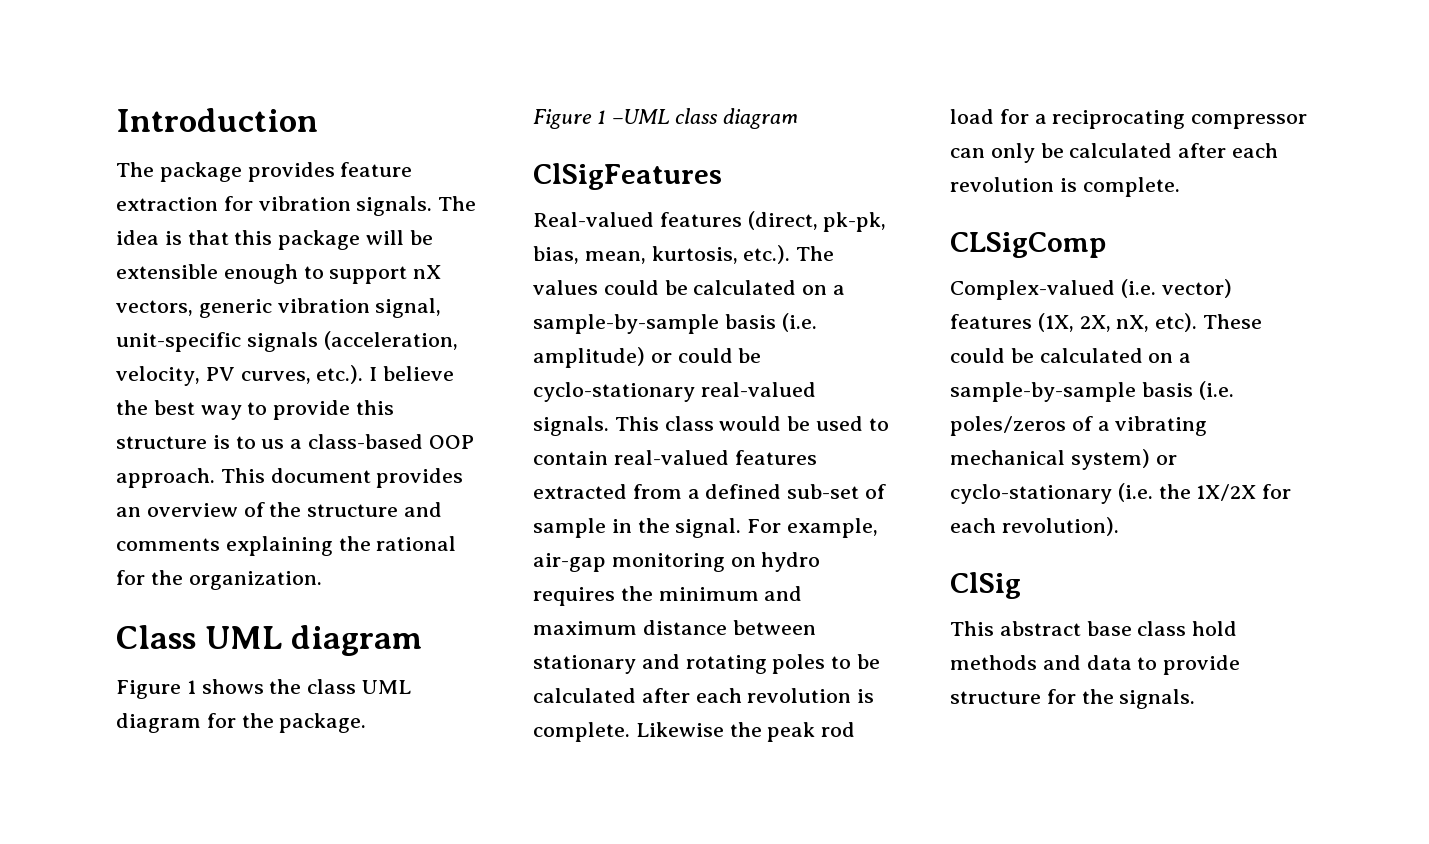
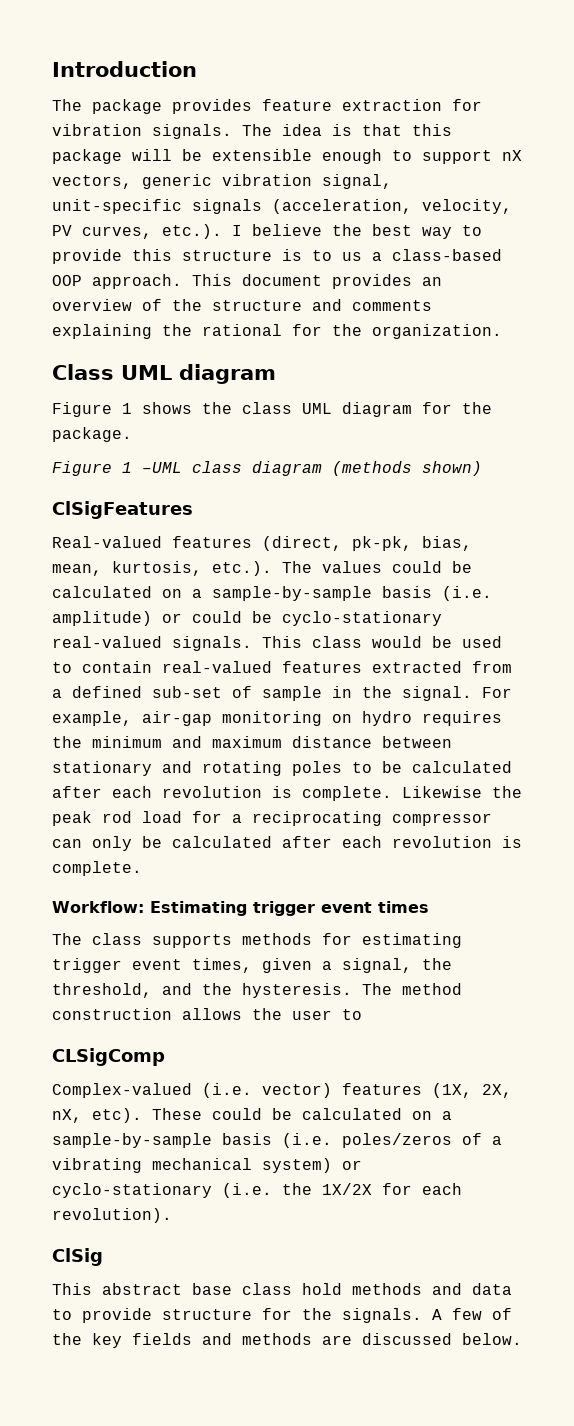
- Figure 1 –UML class diagram
+ Figure 1 –UML class diagram (methods shown)
+ Workflow: Estimating trigger event times
+ The class supports methods for estimating trigger event times, given a signal, the threshold, and the hysteresis. The method construction allows the user to
+ A few of the key fields and methods are discussed below.

